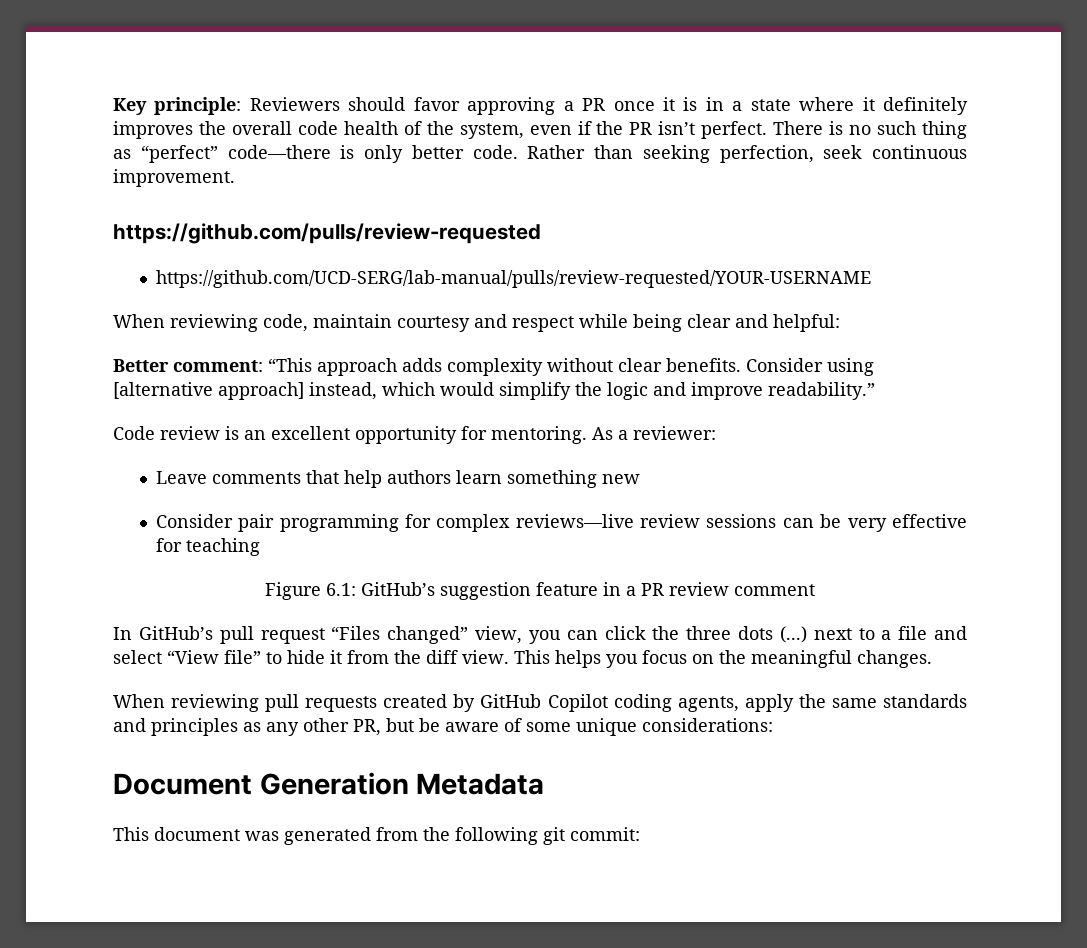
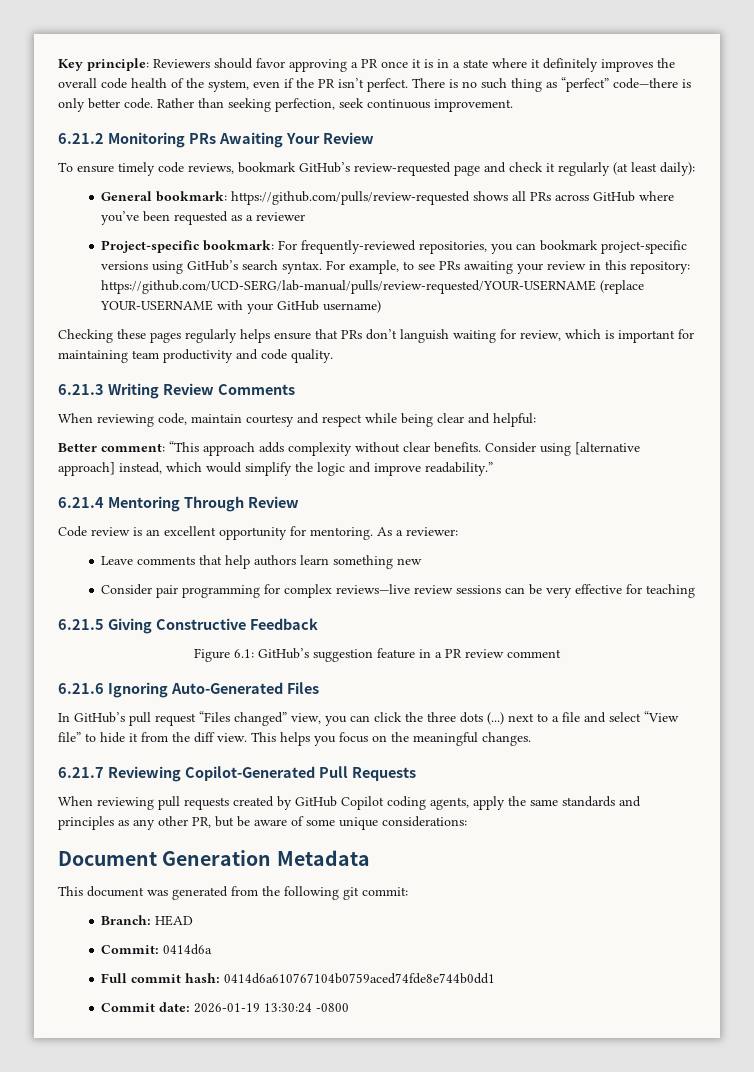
- https://github.com/pulls/review-requested
- https://github.com/UCD-SERG/lab-manual/pulls/review-requested/YOUR-USERNAME
+ 6.21.2 Monitoring PRs Awaiting Your Review
+ To ensure timely code reviews, bookmark GitHub’s review-requested page and check it regularly (at least daily):
+ General bookmark: https://github.com/pulls/review-requested shows all PRs across GitHub where you’ve been requested as a reviewer
+ Project-specific bookmark: For frequently-reviewed repositories, you can bookmark project-specific versions using GitHub’s search syntax. For example, to see PRs awaiting your review in this repository: https://github.com/UCD-SERG/lab-manual/pulls/review-requested/YOUR-USERNAME (replace YOUR-USERNAME with your GitHub username)
+ Checking these pages regularly helps ensure that PRs don’t languish waiting for review, which is important for maintaining team productivity and code quality.
+ 6.21.3 Writing Review Comments
+ 6.21.4 Mentoring Through Review
+ 6.21.5 Giving Constructive Feedback
+ 6.21.6 Ignoring Auto-Generated Files
+ 6.21.7 Reviewing Copilot-Generated Pull Requests
+ Branch: HEAD
+ Commit: 0414d6a
+ Full commit hash: 0414d6a610767104b0759aced74fde8e744b0dd1
+ Commit date: 2026-01-19 13:30:24 -0800

